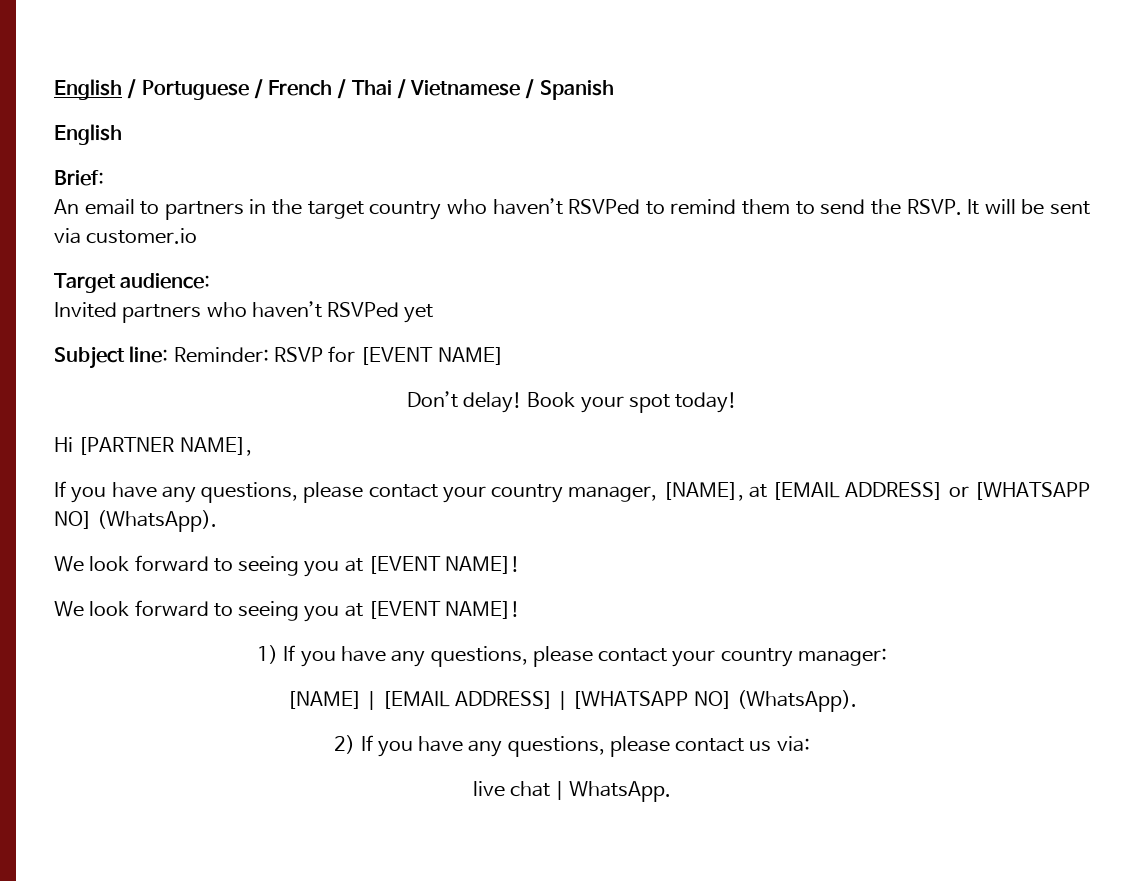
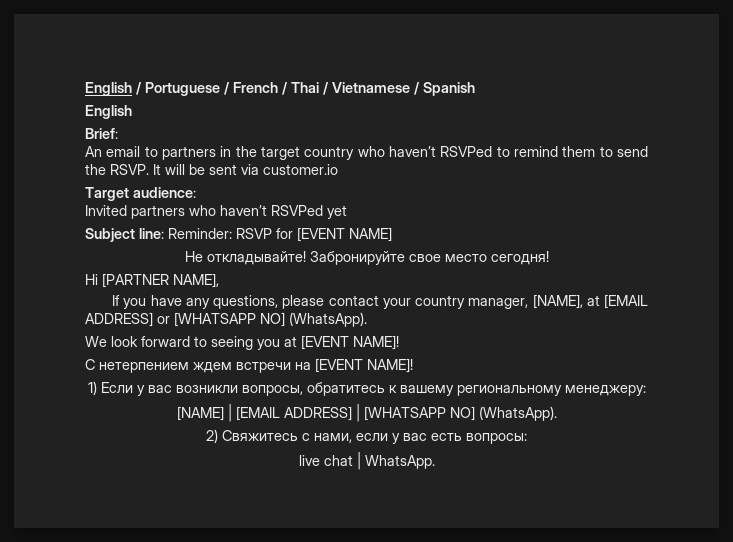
- Don’t delay! Book your spot today!
+ Не откладывайте! Забронируйте свое место сегодня!
  If you have any questions, please contact your country manager, [NAME], at [EMAIL ADDRESS] or [WHATSAPP NO] (WhatsApp).
  We look forward to seeing you at [EVENT NAME]!
- We look forward to seeing you at [EVENT NAME]!
- 1) If you have any questions, please contact your country manager:
+ С нетерпением ждем встречи на [EVENT NAME]!
+ 1) Если у вас возникли вопросы, обратитесь к вашему региональному менеджеру:
- 2) If you have any questions, please contact us via:
+ 2) Свяжитесь с нами, если у вас есть вопросы:

